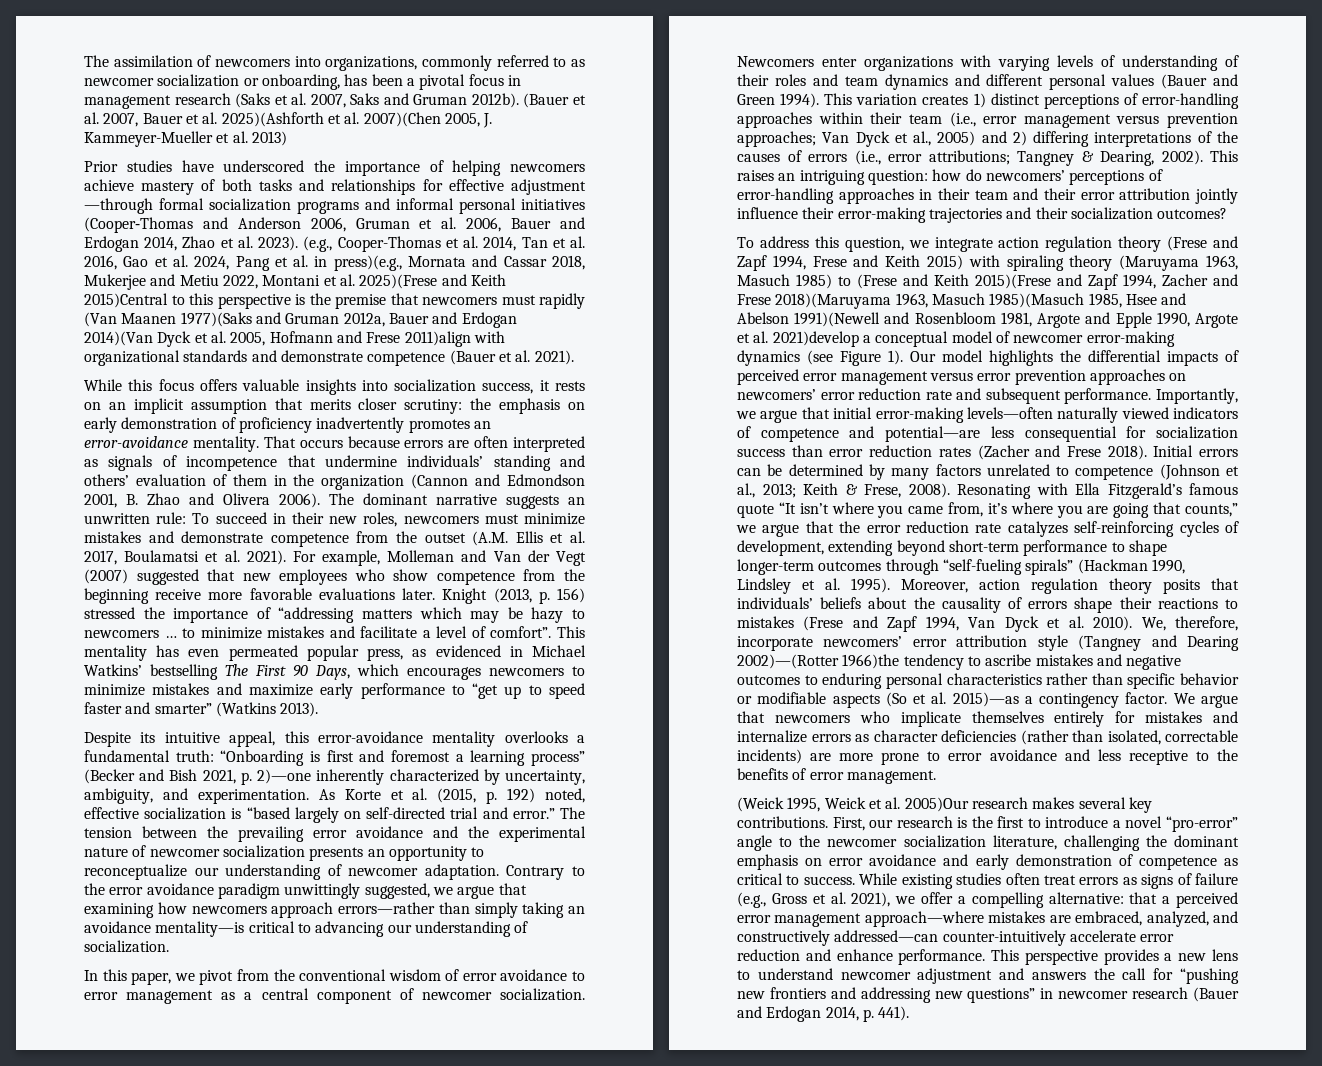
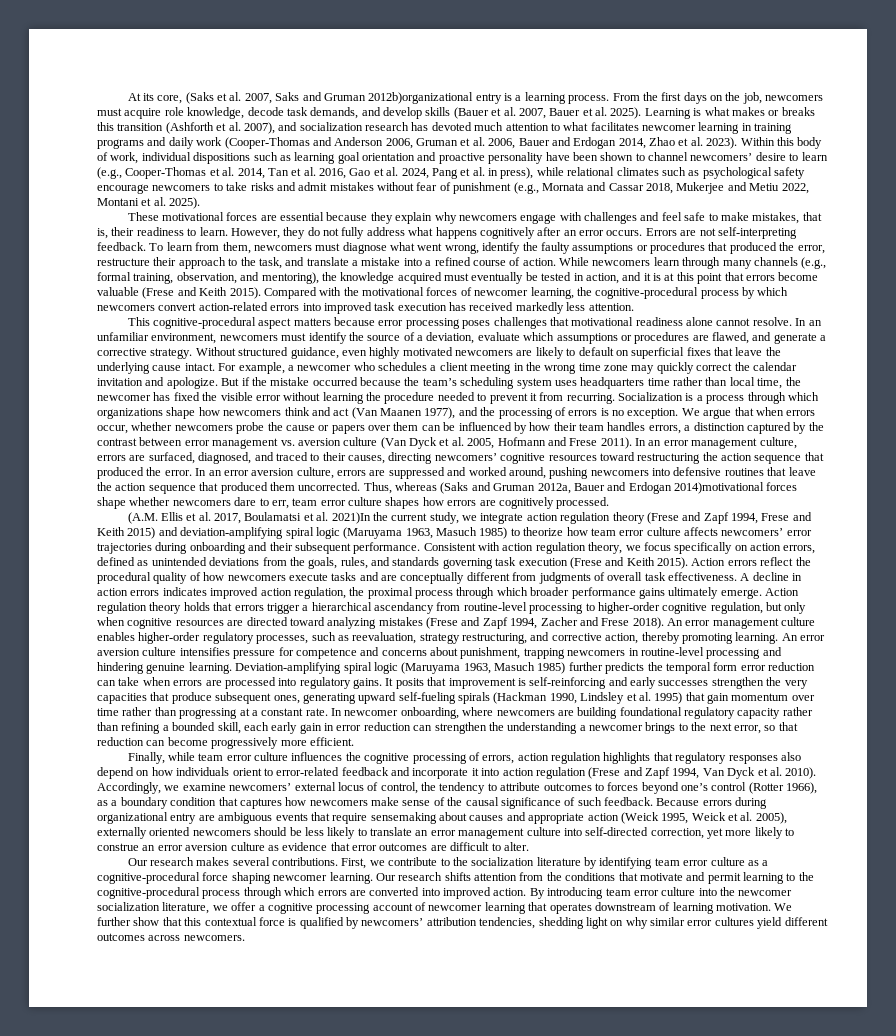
- The assimilation of newcomers into organizations, commonly referred to as newcomer socialization or onboarding, has been a pivotal focus in management research (Saks et al. 2007, Saks and Gruman 2012b). (Bauer et al. 2007, Bauer et al. 2025)(Ashforth et al. 2007)(Chen 2005, J. Kammeyer-Mueller et al. 2013)
- Prior studies have underscored the importance of helping newcomers achieve mastery of both tasks and relationships for effective adjustment —through formal socialization programs and informal personal initiatives (Cooper‐Thomas and Anderson 2006, Gruman et al. 2006, Bauer and Erdogan 2014, Zhao et al. 2023).
+ At its core, (Saks et al. 2007, Saks and Gruman 2012b)organizational entry is a learning process. From the first days on the job, newcomers must acquire role knowledge, decode task demands, and develop skills (Bauer et al. 2007, Bauer et al. 2025). Learning is what makes or breaks this transition (Ashforth et al. 2007), and socialization research has devoted much attention to what facilitates newcomer learning in training programs and daily work (Cooper‐Thomas and Anderson 2006, Gruman et al. 2006, Bauer and Erdogan 2014, Zhao et al. 2023).
- (e.g., Cooper-Thomas et al. 2014, Tan et al. 2016, Gao et al. 2024, Pang et al. in press)(e.g., Mornata and Cassar 2018, Mukerjee and Metiu 2022, Montani et al. 2025)(Frese and Keith 2015)Central to this perspective is the premise that newcomers must rapidly (Van Maanen 1977)(Saks and Gruman 2012a, Bauer and Erdogan 2014)(Van Dyck et al. 2005, Hofmann and Frese 2011)align with organizational standards and demonstrate competence (Bauer et al. 2021).
- While this focus offers valuable insights into socialization success, it rests on an implicit assumption that merits closer scrutiny: the emphasis on early demonstration of proficiency inadvertently promotes an error-avoidance mentality. That occurs because errors are often interpreted as signals of incompetence that undermine individuals’ standing and others’ evaluation of them in the organization (Cannon and Edmondson 2001, B. Zhao and Olivera 2006). The dominant narrative suggests an unwritten rule: To succeed in their new roles, newcomers must minimize mistakes and demonstrate competence from the outset (A.M. Ellis et al. 2017, Boulamatsi et al. 2021). For example, Molleman and Van der Vegt (2007) suggested that new employees who show competence from the beginning receive more favorable evaluations later. Knight (2013, p. 156) stressed the importance of “addressing matters which may be hazy to newcomers … to minimize mistakes and facilitate a level of comfort”. This mentality has even permeated popular press, as evidenced in Michael Watkins’ bestselling The First 90 Days, which encourages newcomers to minimize mistakes and maximize early performance to “get up to speed faster and smarter” (Watkins 2013).
- Despite its intuitive appeal, this error-avoidance mentality overlooks a fundamental truth: “Onboarding is first and foremost a learning process” (Becker and Bish 2021, p. 2)—one inherently characterized by uncertainty, ambiguity, and experimentation. As Korte et al. (2015, p. 192) noted, effective socialization is “based largely on self-directed trial and error.” The tension between the prevailing error avoidance and the experimental nature of newcomer socialization presents an opportunity to reconceptualize our understanding of newcomer adaptation. Contrary to the error avoidance paradigm unwittingly suggested, we argue that examining how newcomers approach errors—rather than simply taking an avoidance mentality—is critical to advancing our understanding of socialization.
- In this paper, we pivot from the conventional wisdom of error avoidance to error management as a central component of newcomer socialization. Newcomers enter organizations with varying levels of understanding of their roles and team dynamics and different personal values (Bauer and Green 1994). This variation creates 1) distinct perceptions of error-handling approaches within their team (i.e., error management versus prevention approaches; Van Dyck et al., 2005) and 2) differing interpretations of the causes of errors (i.e., error attributions; Tangney & Dearing, 2002). This raises an intriguing question: how do newcomers’ perceptions of error-handling approaches in their team and their error attribution jointly influence their error-making trajectories and their socialization outcomes?
- To address this question, we integrate action regulation theory (Frese and Zapf 1994, Frese and Keith 2015) with spiraling theory (Maruyama 1963, Masuch 1985) to (Frese and Keith 2015)(Frese and Zapf 1994, Zacher and Frese 2018)(Maruyama 1963, Masuch 1985)(Masuch 1985, Hsee and Abelson 1991)(Newell and Rosenbloom 1981, Argote and Epple 1990, Argote et al. 2021)develop a conceptual model of newcomer error-making dynamics (see Figure 1). Our model highlights the differential impacts of perceived error management versus error prevention approaches on newcomers’ error reduction rate and subsequent performance. Importantly, we argue that initial error-making levels—often naturally viewed indicators of competence and potential—are less consequential for socialization success than error reduction rates (Zacher and Frese 2018). Initial errors can be determined by many factors unrelated to competence (Johnson et al., 2013; Keith & Frese, 2008). Resonating with Ella Fitzgerald’s famous quote “It isn’t where you came from, it’s where you are going that counts,” we argue that the error reduction rate catalyzes self-reinforcing cycles of development, extending beyond short-term performance to shape longer-term outcomes through “self-fueling spirals” (Hackman 1990, Lindsley et al. 1995). Moreover, action regulation theory posits that individuals’ beliefs about the causality of errors shape their reactions to mistakes (Frese and Zapf 1994, Van Dyck et al. 2010).
+ Within this body of work, individual dispositions such as learning goal orientation and proactive personality have been shown to channel newcomers’ desire to learn (e.g., Cooper-Thomas et al. 2014, Tan et al. 2016, Gao et al. 2024, Pang et al. in press), while relational climates such as psychological safety encourage newcomers to take risks and admit mistakes without fear of punishment (e.g., Mornata and Cassar 2018, Mukerjee and Metiu 2022, Montani et al. 2025).
+ These motivational forces are essential because they explain why newcomers engage with challenges and feel safe to make mistakes, that is, their readiness to learn. However, they do not fully address what happens cognitively after an error occurs. Errors are not self-interpreting feedback. To learn from them, newcomers must diagnose what went wrong, identify the faulty assumptions or procedures that produced the error, restructure their approach to the task, and translate a mistake into a refined course of action. While newcomers learn through many channels (e.g., formal training, observation, and mentoring), the knowledge acquired must eventually be tested in action, and it is at this point that errors become valuable (Frese and Keith 2015). Compared with the motivational forces of newcomer learning, the cognitive-procedural process by which newcomers convert action-related errors into improved task execution has received markedly less attention.
+ This cognitive-procedural aspect matters because error processing poses challenges that motivational readiness alone cannot resolve. In an unfamiliar environment, newcomers must identify the source of a deviation, evaluate which assumptions or procedures are flawed, and generate a corrective strategy. Without structured guidance, even highly motivated newcomers are likely to default on superficial fixes that leave the underlying cause intact. For example, a newcomer who schedules a client meeting in the wrong time zone may quickly correct the calendar invitation and apologize. But if the mistake occurred because the team’s scheduling system uses headquarters time rather than local time, the newcomer has fixed the visible error without learning the procedure needed to prevent it from recurring. Socialization is a process through which organizations shape how newcomers think and act (Van Maanen 1977), and the processing of errors is no exception. We argue that when errors occur, whether newcomers probe the cause or papers over them can be influenced by how their team handles errors, a distinction captured by the contrast between error management vs. aversion culture (Van Dyck et al. 2005, Hofmann and Frese 2011). In an error management culture, errors are surfaced, diagnosed, and traced to their causes, directing newcomers’ cognitive resources toward restructuring the action sequence that produced the error. In an error aversion culture, errors are suppressed and worked around, pushing newcomers into defensive routines that leave the action sequence that produced them uncorrected. Thus, whereas (Saks and Gruman 2012a, Bauer and Erdogan 2014)motivational forces shape whether newcomers dare to err, team error culture shapes how errors are cognitively processed.
+ (A.M. Ellis et al. 2017, Boulamatsi et al. 2021)In the current study, we integrate action regulation theory (Frese and Zapf 1994, Frese and Keith 2015) and deviation-amplifying spiral logic (Maruyama 1963, Masuch 1985) to theorize how team error culture affects newcomers’ error trajectories during onboarding and their subsequent performance. Consistent with action regulation theory, we focus specifically on action errors, defined as unintended deviations from the goals, rules, and standards governing task execution (Frese and Keith 2015). Action errors reflect the procedural quality of how newcomers execute tasks and are conceptually different from judgments of overall task effectiveness. A decline in action errors indicates improved action regulation, the proximal process through which broader performance gains ultimately emerge. Action regulation theory holds that errors trigger a hierarchical ascendancy from routine-level processing to higher-order cognitive regulation, but only when cognitive resources are directed toward analyzing mistakes (Frese and Zapf 1994, Zacher and Frese 2018). An error management culture enables higher-order regulatory processes, such as reevaluation, strategy restructuring, and corrective action, thereby promoting learning. An error aversion culture intensifies pressure for competence and concerns about punishment, trapping newcomers in routine-level processing and hindering genuine learning. Deviation-amplifying spiral logic (Maruyama 1963, Masuch 1985) further predicts the temporal form error reduction can take when errors are processed into regulatory gains. It posits that improvement is self-reinforcing and early successes strengthen the very capacities that produce subsequent ones, generating upward self-fueling spirals (Hackman 1990, Lindsley et al. 1995) that gain momentum over time rather than progressing at a constant rate. In newcomer onboarding, where newcomers are building foundational regulatory capacity rather than refining a bounded skill, each early gain in error reduction can strengthen the understanding a newcomer brings to the next error, so that reduction can become progressively more efficient.
+ Finally, while team error culture influences the cognitive processing of errors, action regulation highlights that regulatory responses also depend on how individuals orient to error-related feedback and incorporate it into action regulation (Frese and Zapf 1994, Van Dyck et al. 2010).
- We, therefore, incorporate newcomers’ error attribution style (Tangney and Dearing 2002)—(Rotter 1966)the tendency to ascribe mistakes and negative outcomes to enduring personal characteristics rather than specific behavior or modifiable aspects (So et al. 2015)—as a contingency factor. We argue that newcomers who implicate themselves entirely for mistakes and internalize errors as character deficiencies (rather than isolated, correctable incidents) are more prone to error avoidance and less receptive to the benefits of error management.
- (Weick 1995, Weick et al. 2005)Our research makes several key contributions.
+ Accordingly, we examine newcomers’ external locus of control, the tendency to attribute outcomes to forces beyond one’s control (Rotter 1966), as a boundary condition that captures how newcomers make sense of the causal significance of such feedback. Because errors during organizational entry are ambiguous events that require sensemaking about causes and appropriate action (Weick 1995, Weick et al. 2005), externally oriented newcomers should be less likely to translate an error management culture into self-directed correction, yet more likely to construe an error aversion culture as evidence that error outcomes are difficult to alter.
+ Our research makes several contributions.
- First, our research is the first to introduce a novel “pro-error” angle to the newcomer socialization literature, challenging the dominant emphasis on error avoidance and early demonstration of competence as critical to success. While existing studies often treat errors as signs of failure (e.g., Gross et al. 2021), we offer a compelling alternative: that a perceived error management approach—where mistakes are embraced, analyzed, and constructively addressed—can counter-intuitively accelerate error reduction and enhance performance. This perspective provides a new lens to understand newcomer adjustment and answers the call for “pushing new frontiers and addressing new questions” in newcomer research (Bauer and Erdogan 2014, p. 441).
+ First, we contribute to the socialization literature by identifying team error culture as a cognitive-procedural force shaping newcomer learning. Our research shifts attention from the conditions that motivate and permit learning to the cognitive-procedural process through which errors are converted into improved action. By introducing team error culture into the newcomer socialization literature, we offer a cognitive processing account of newcomer learning that operates downstream of learning motivation. We further show that this contextual force is qualified by newcomers’ attribution tendencies, shedding light on why similar error cultures yield different outcomes across newcomers.

